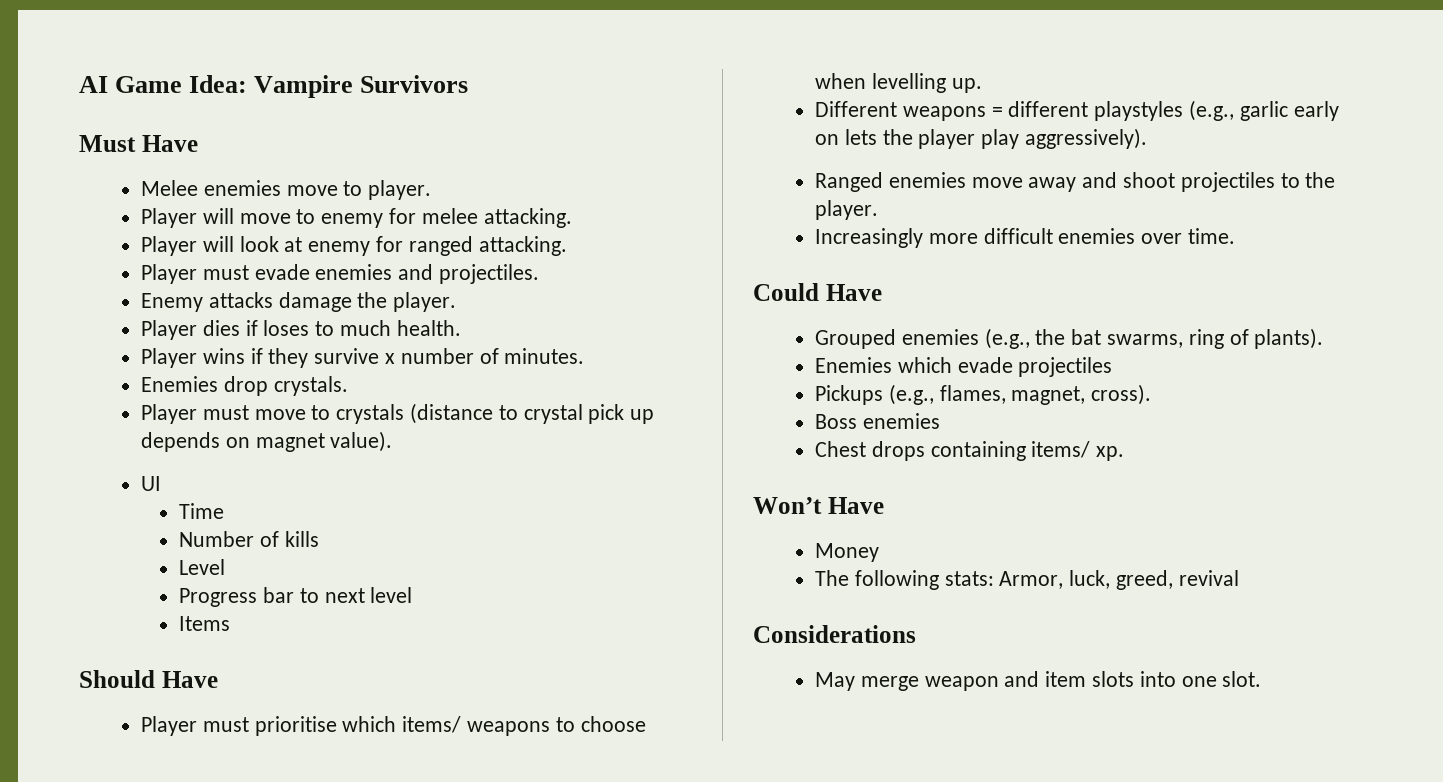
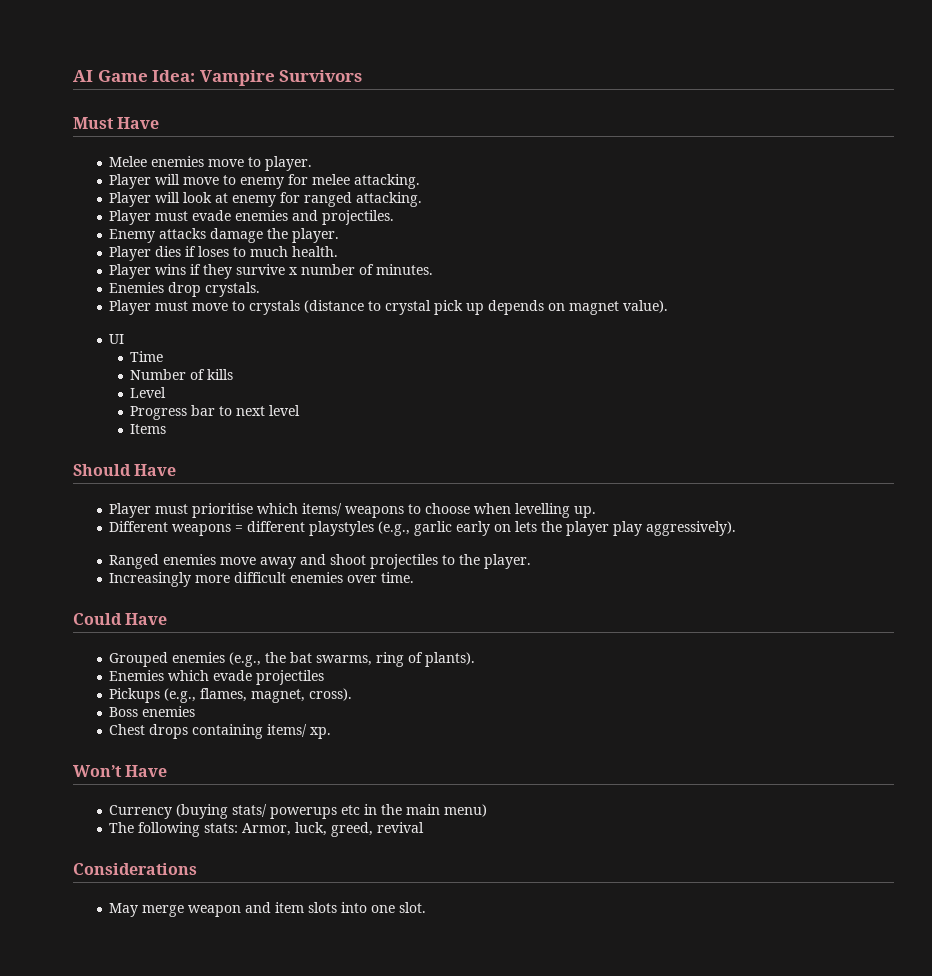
- Money
+ Currency (buying stats/ powerups etc in the main menu)

